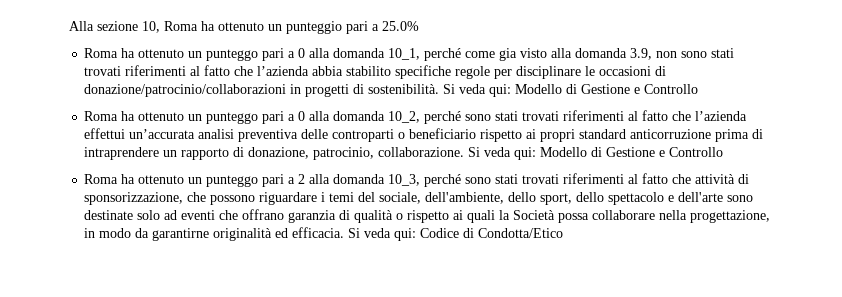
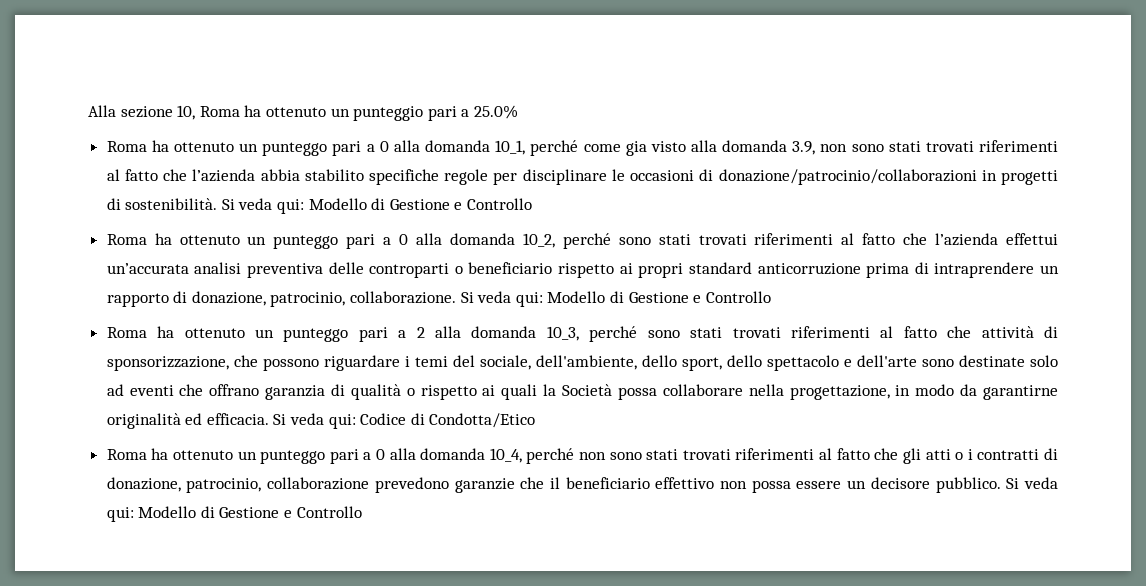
+ Roma ha ottenuto un punteggo pari a 0 alla domanda 10_4, perché non sono stati trovati riferimenti al fatto che gli atti o i contratti di donazione, patrocinio, collaborazione prevedono garanzie che il beneficiario effettivo non possa essere un decisore pubblico. Si veda qui: Modello di Gestione e Controllo

